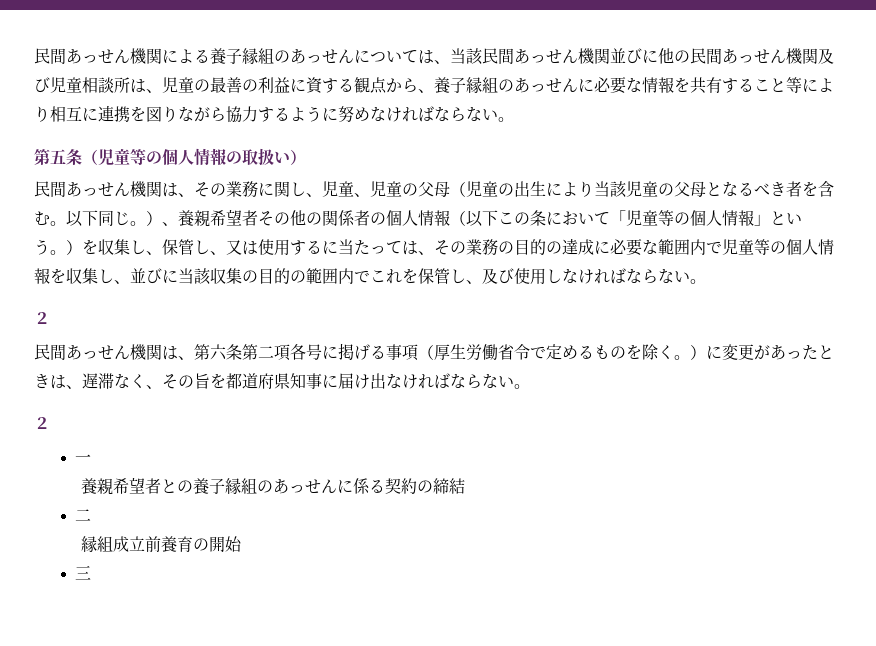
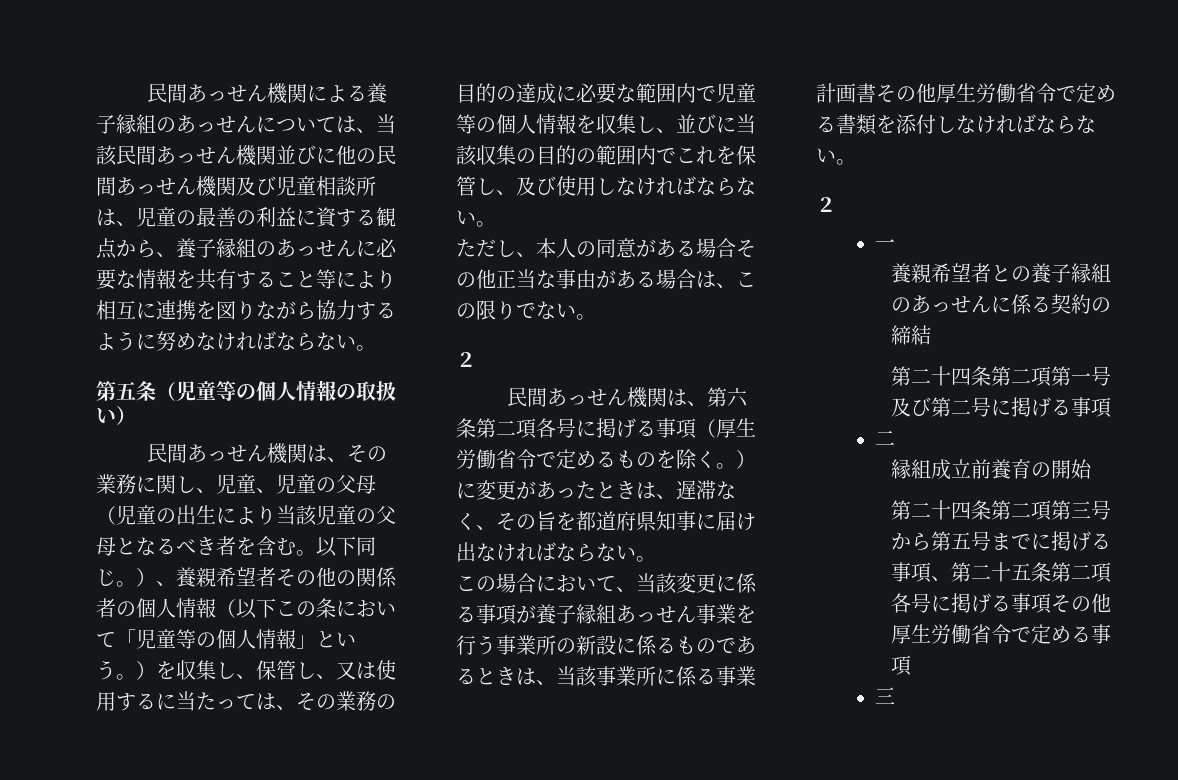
+ ただし、本人の同意がある場合その他正当な事由がある場合は、この限りでない。
+ この場合において、当該変更に係る事項が養子縁組あっせん事業を行う事業所の新設に係るものであるときは、当該事業所に係る事業計画書その他厚生労働省令で定める書類を添付しなければならない。
+ 第二十四条第二項第一号及び第二号に掲げる事項
+ 第二十四条第二項第三号から第五号までに掲げる事項、第二十五条第二項各号に掲げる事項その他厚生労働省令で定める事項

